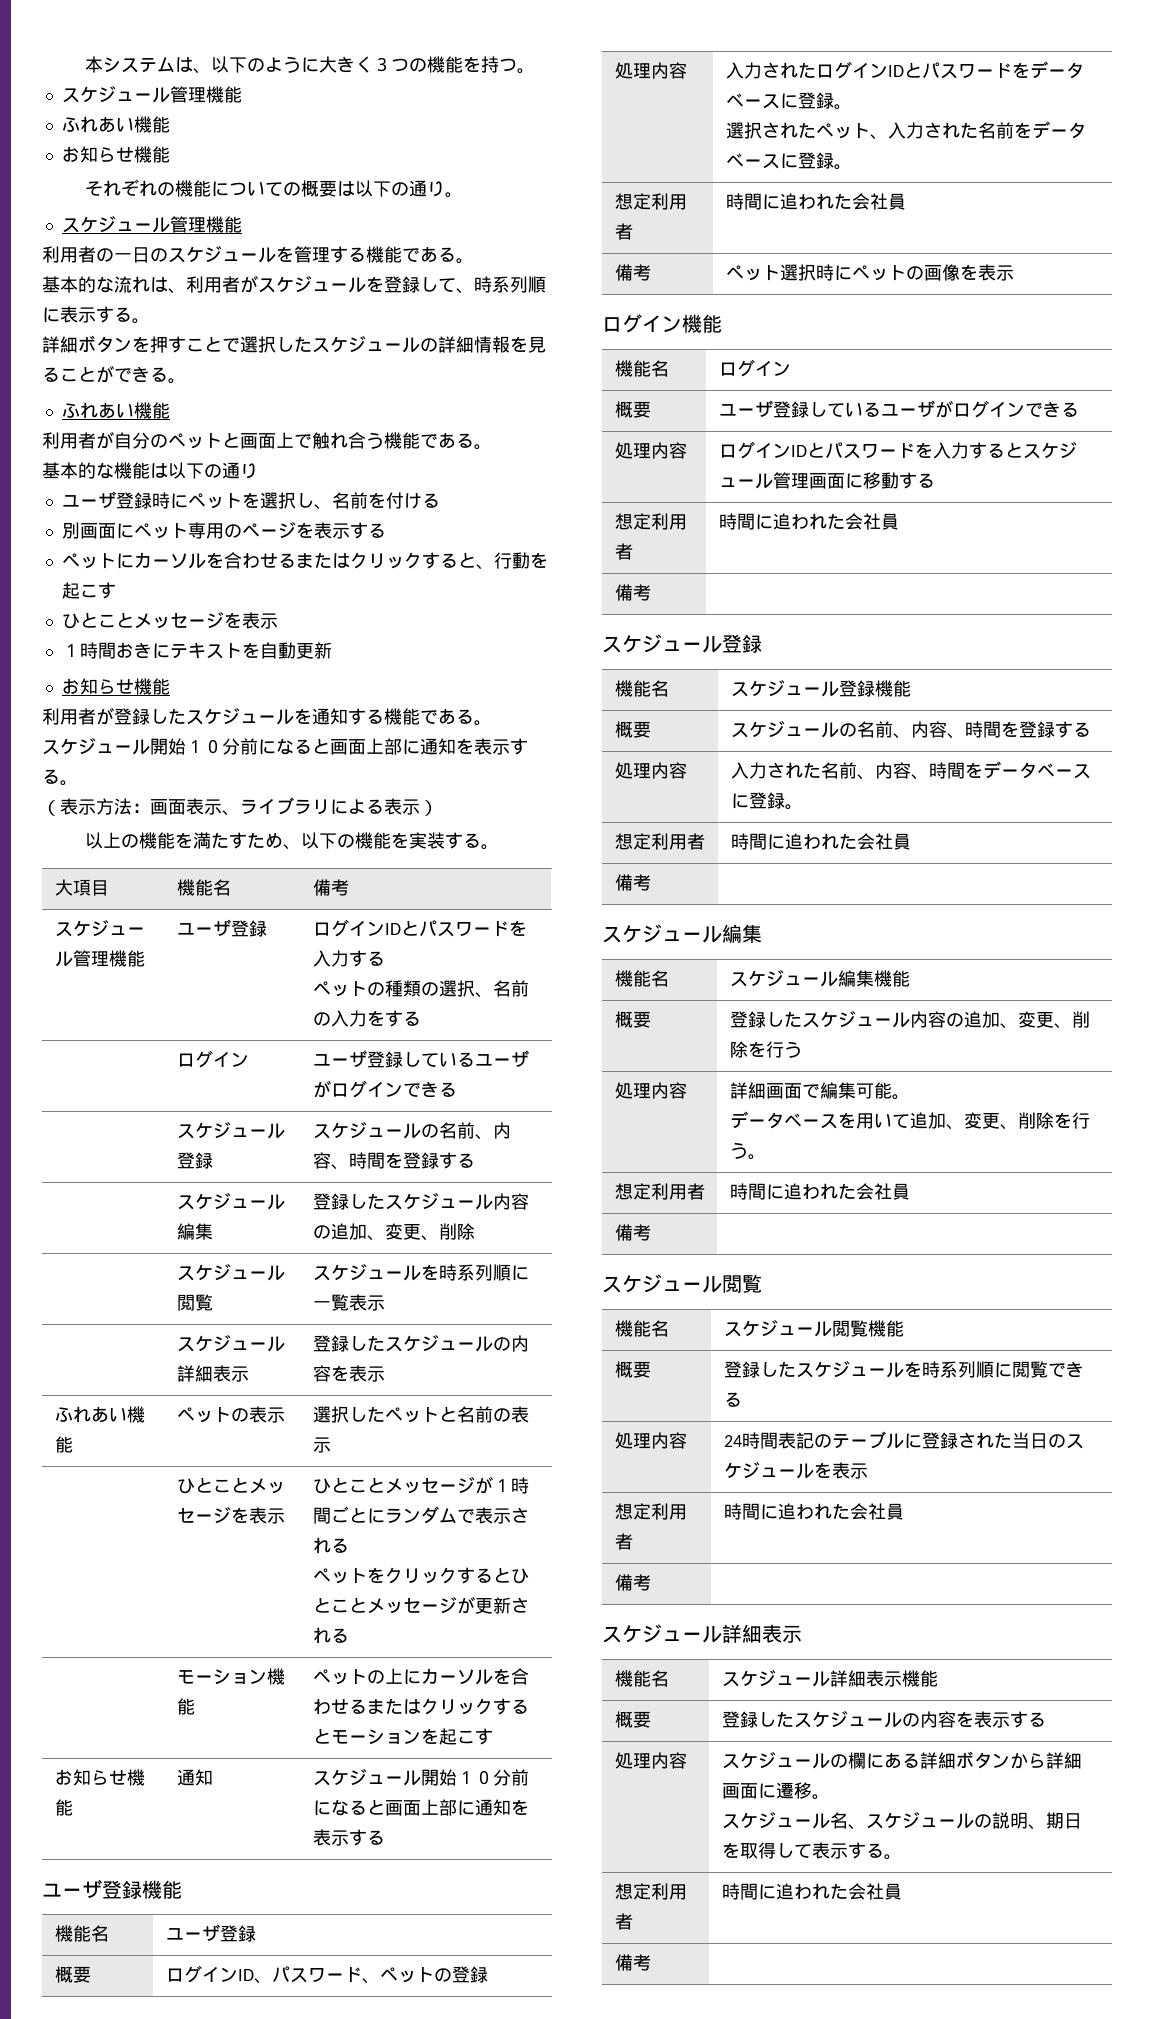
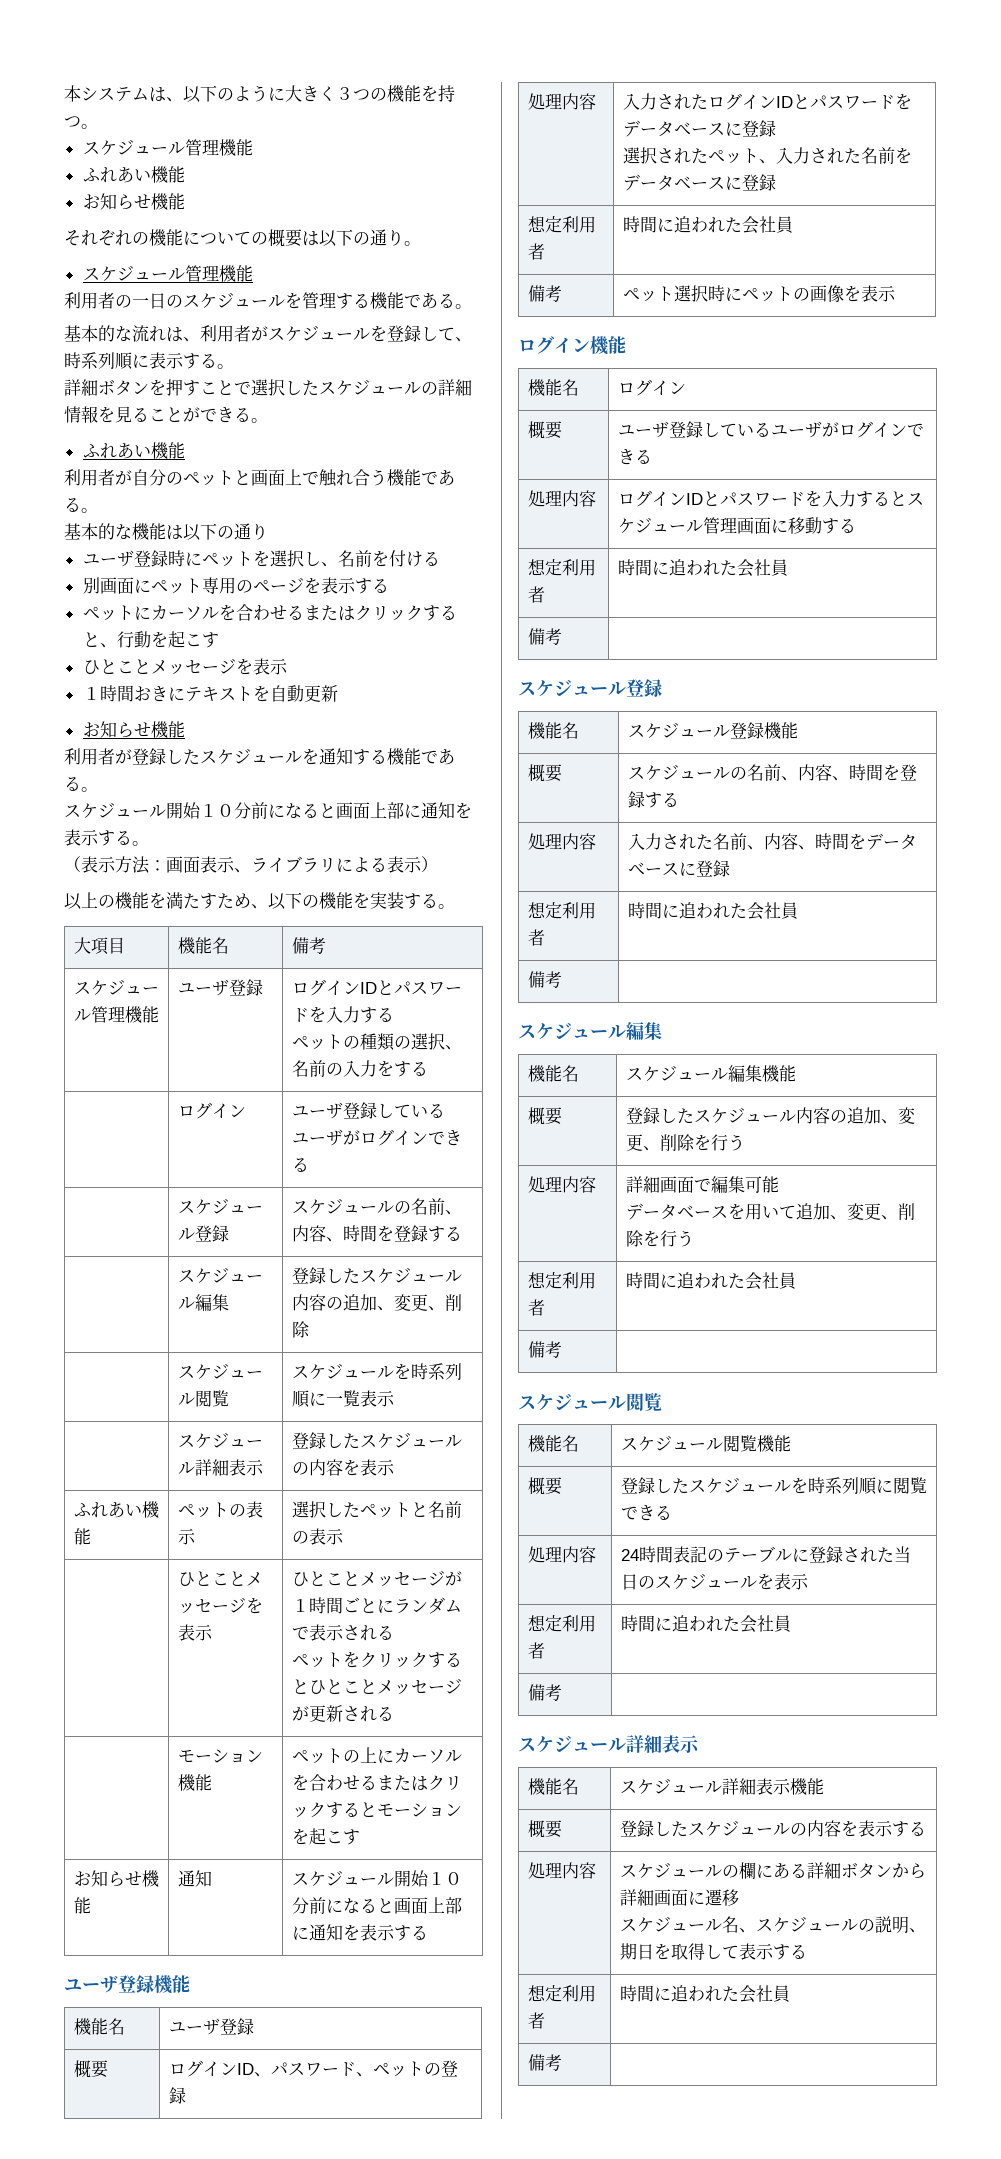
- 処理内容 | 入力されたログインIDとパスワードをデータベースに登録。
- 選択されたペット、入力された名前をデータベースに登録。
+ 処理内容 | 入力されたログインIDとパスワードをデータベースに登録
+ 選択されたペット、入力された名前をデータベースに登録
- 処理内容 | 入力された名前、内容、時間をデータベースに登録。
+ 処理内容 | 入力された名前、内容、時間をデータベースに登録
- 処理内容 | 詳細画面で編集可能。
- データベースを用いて追加、変更、削除を行う。
+ 処理内容 | 詳細画面で編集可能
+ データベースを用いて追加、変更、削除を行う
- 処理内容 | スケジュールの欄にある詳細ボタンから詳細画面に遷移。
- スケジュール名、スケジュールの説明、期日を取得して表示する。
+ 処理内容 | スケジュールの欄にある詳細ボタンから詳細画面に遷移
+ スケジュール名、スケジュールの説明、期日を取得して表示する

